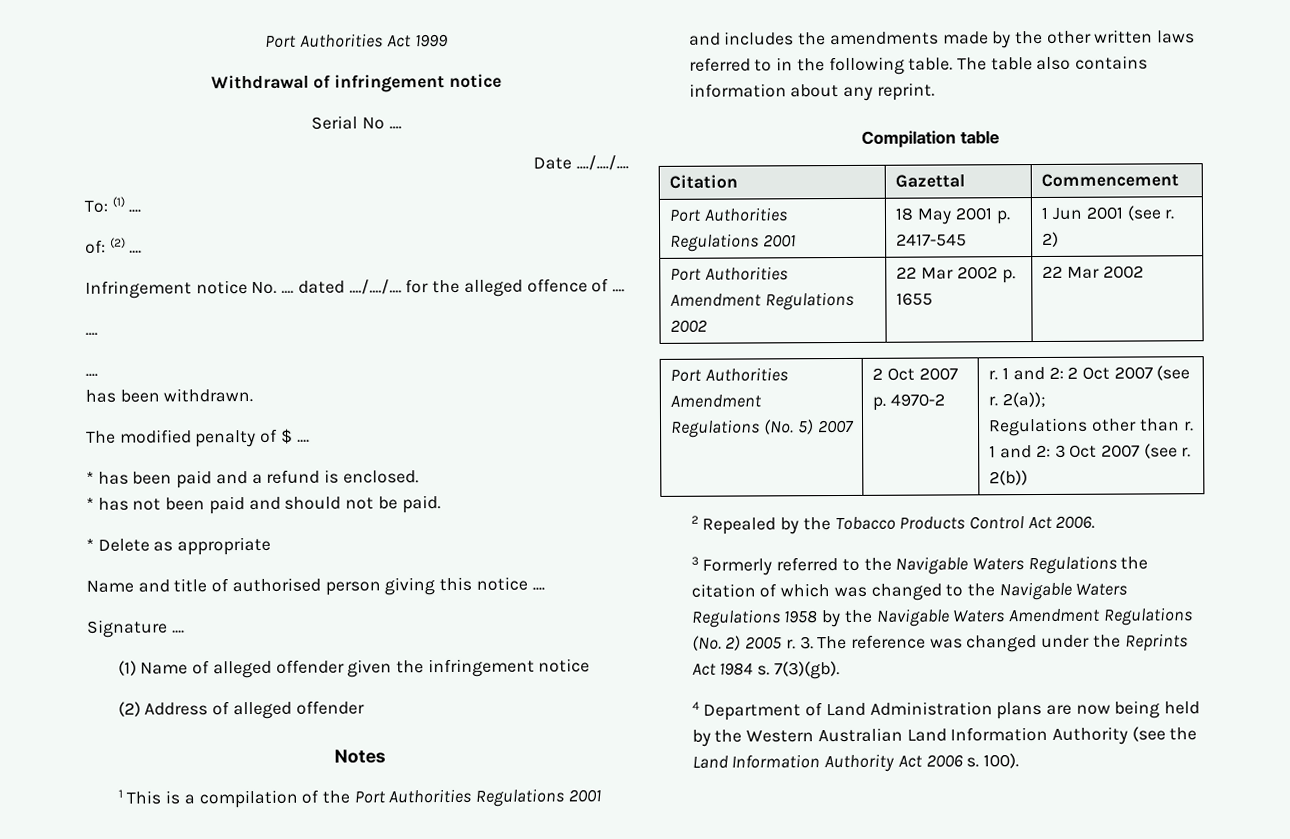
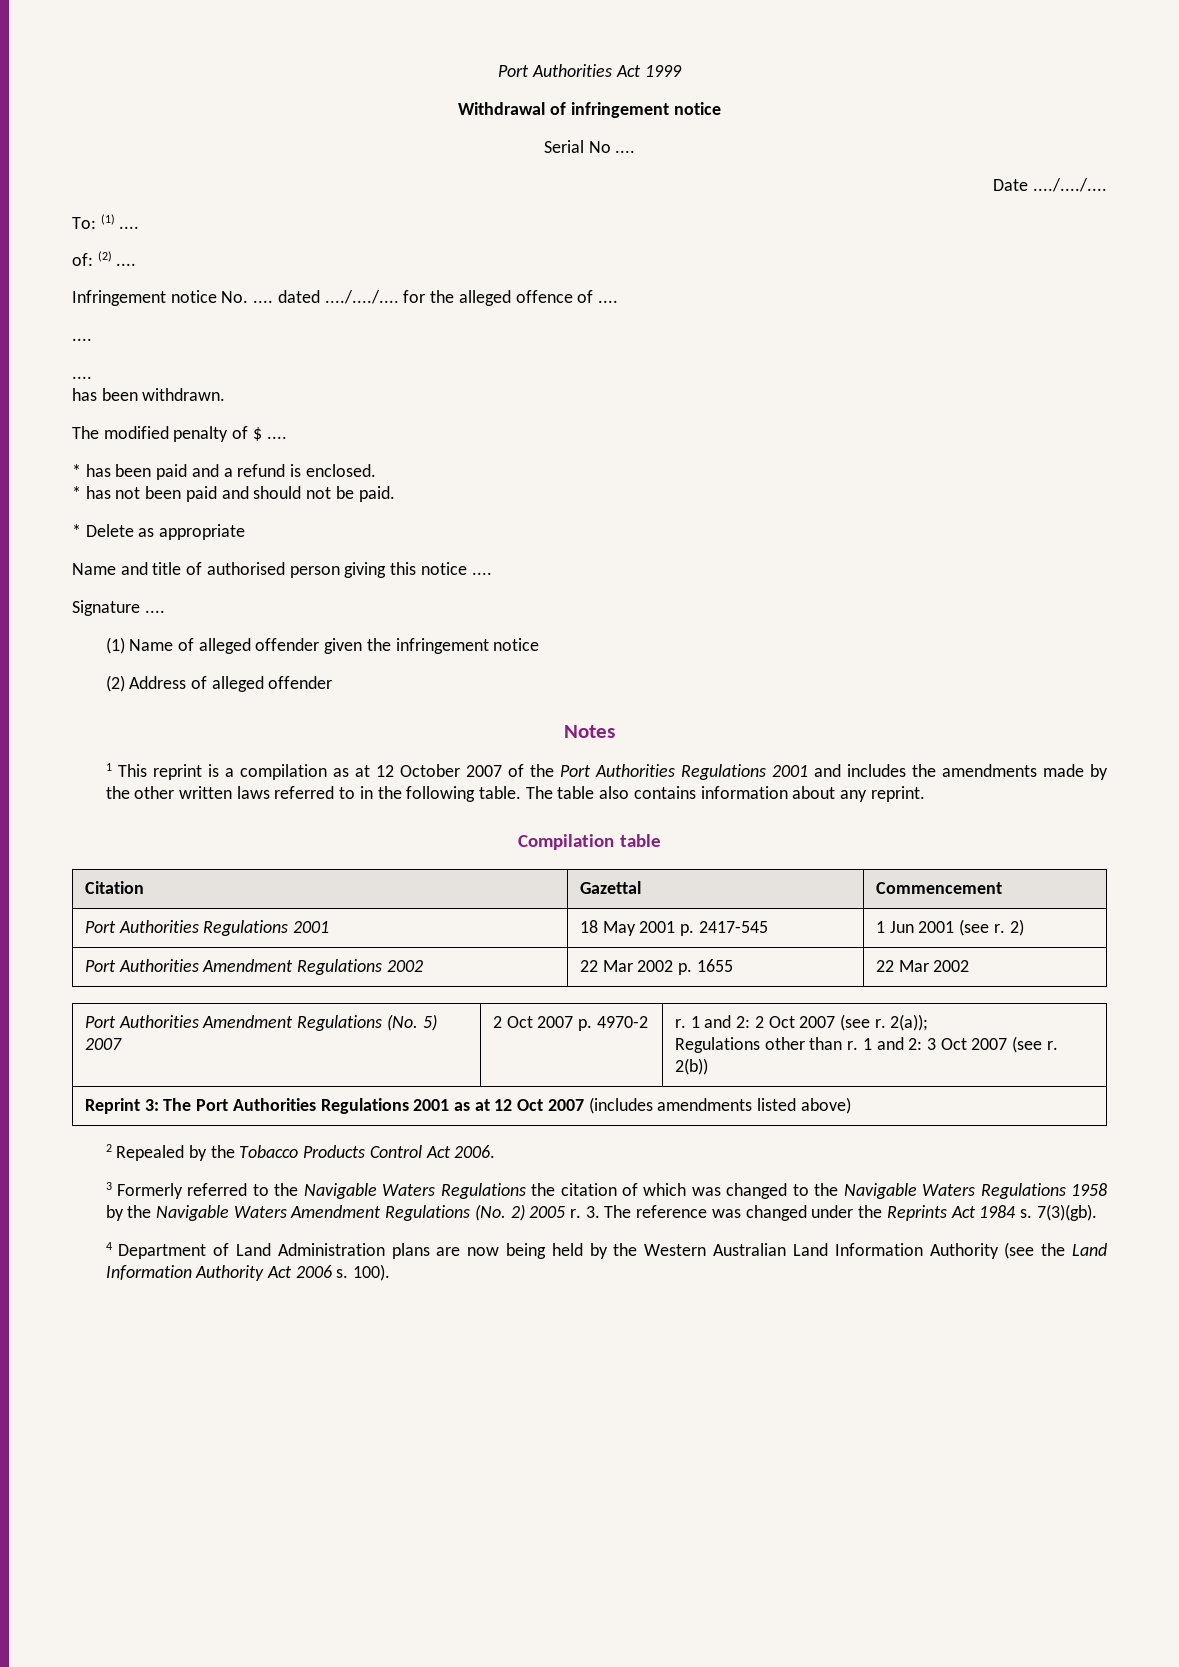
- 1 This is a compilation of the Port Authorities Regulations 2001 and includes the amendments made by the other written laws referred to in the following table.
+ 1 This reprint is a compilation as at 12 October 2007 of the Port Authorities Regulations 2001 and includes the amendments made by the other written laws referred to in the following table.
+ Reprint 3: The Port Authorities Regulations 2001 as at 12 Oct 2007 (includes amendments listed above)

